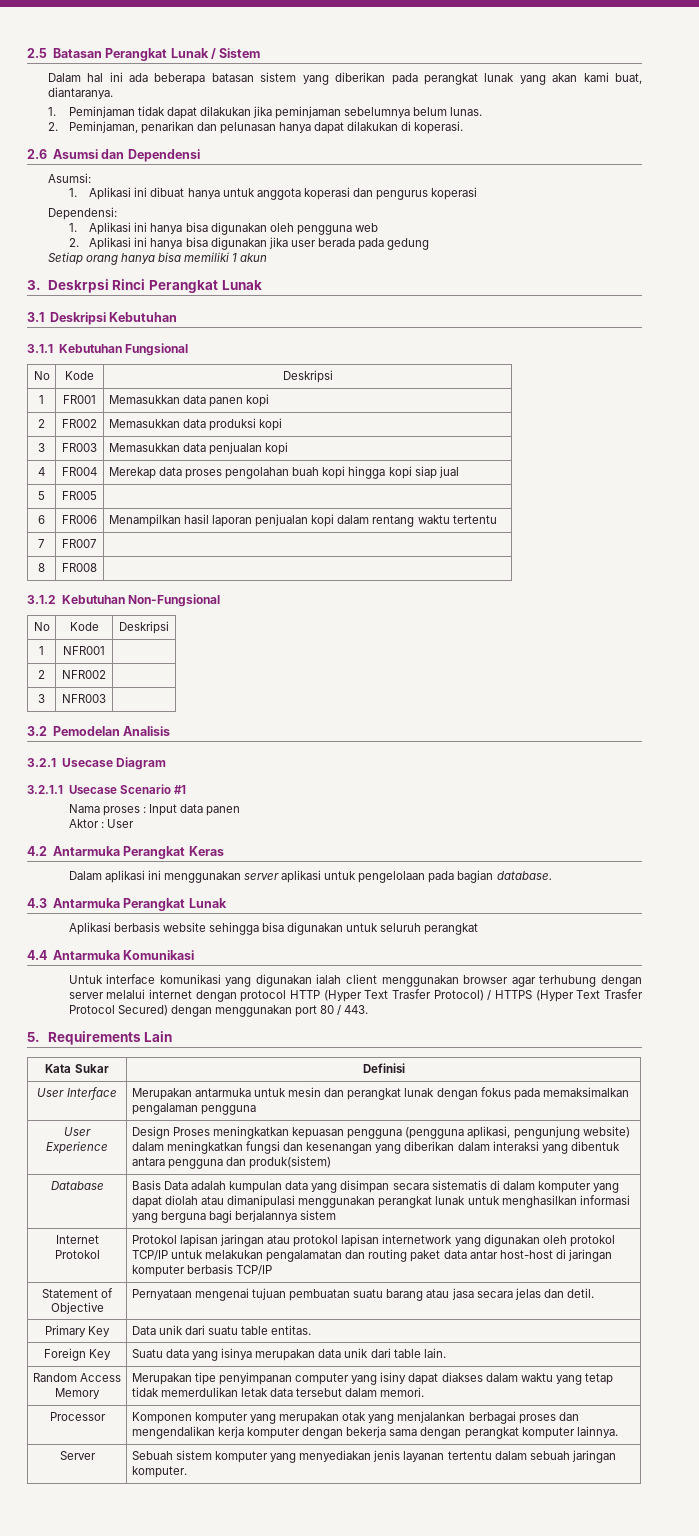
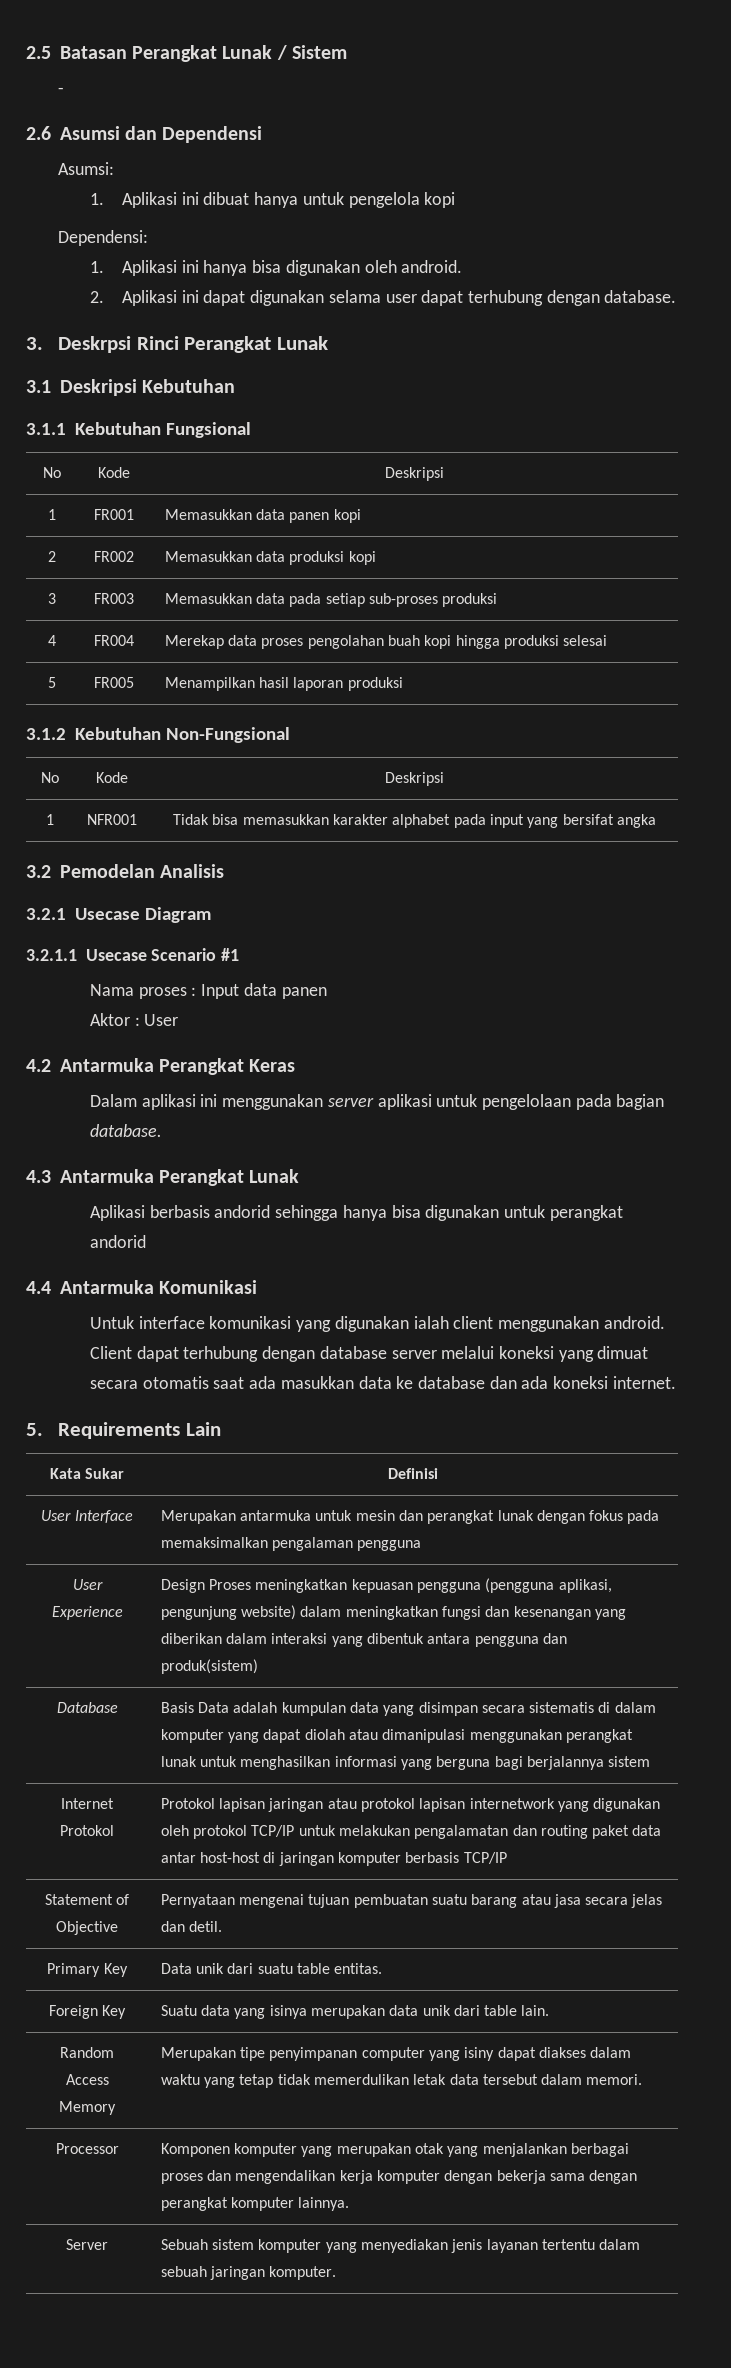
- Dalam hal ini ada beberapa batasan sistem yang diberikan pada perangkat lunak yang akan kami buat, diantaranya.
- 1. Peminjaman tidak dapat dilakukan jika peminjaman sebelumnya belum lunas.
- 2. Peminjaman, penarikan dan pelunasan hanya dapat dilakukan di koperasi.
+ -
- 1. Aplikasi ini dibuat hanya untuk anggota koperasi dan pengurus koperasi
+ 1. Aplikasi ini dibuat hanya untuk pengelola kopi
- 1. Aplikasi ini hanya bisa digunakan oleh pengguna web
+ 1. Aplikasi ini hanya bisa digunakan oleh android.
- 2. Aplikasi ini hanya bisa digunakan jika user berada pada gedung
- Setiap orang hanya bisa memiliki 1 akun
+ 2. Aplikasi ini dapat digunakan selama user dapat terhubung dengan database.
- 3 | FR003 | Memasukkan data penjualan kopi
+ 3 | FR003 | Memasukkan data pada setiap sub-proses produksi
- 4 | FR004 | Merekap data proses pengolahan buah kopi hingga kopi siap jual
+ 4 | FR004 | Merekap data proses pengolahan buah kopi hingga produksi selesai
- 5 | FR005 |
- 6 | FR006 | Menampilkan hasil laporan penjualan kopi dalam rentang waktu tertentu
- 7 | FR007 |
- 8 | FR008 |
+ 5 | FR005 | Menampilkan hasil laporan produksi
- 1 | NFR001 |
- 2 | NFR002 |
- 3 | NFR003 |
+ 1 | NFR001 | Tidak bisa memasukkan karakter alphabet pada input yang bersifat angka
- Aplikasi berbasis website sehingga bisa digunakan untuk seluruh perangkat
+ Aplikasi berbasis andorid sehingga hanya bisa digunakan untuk perangkat andorid
- Untuk interface komunikasi yang digunakan ialah client menggunakan browser agar terhubung dengan server melalui internet dengan protocol HTTP (Hyper Text Trasfer Protocol) / HTTPS (Hyper Text Trasfer Protocol Secured) dengan menggunakan port 80 / 443.
+ Untuk interface komunikasi yang digunakan ialah client menggunakan android. Client dapat terhubung dengan database server melalui koneksi yang dimuat secara otomatis saat ada masukkan data ke database dan ada koneksi internet.

